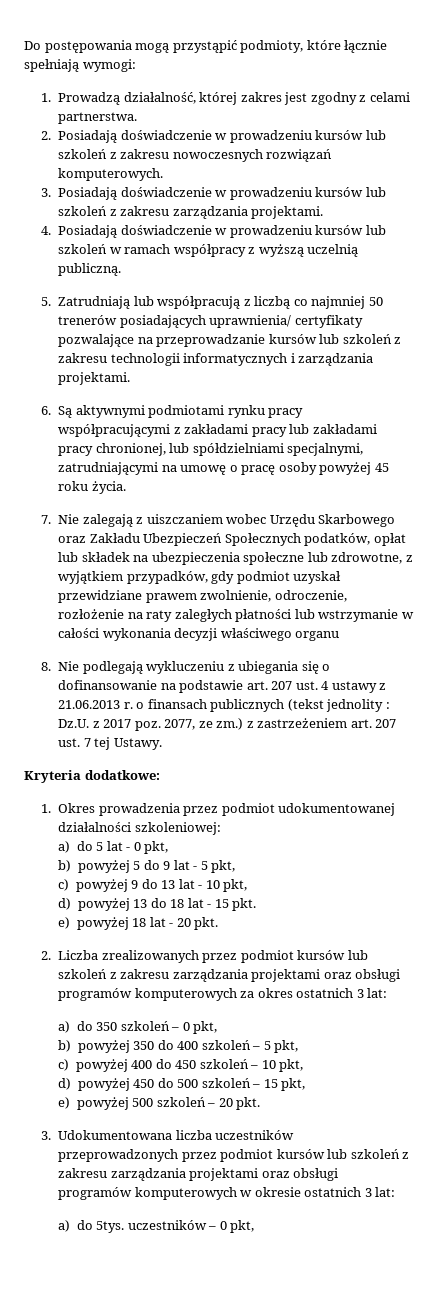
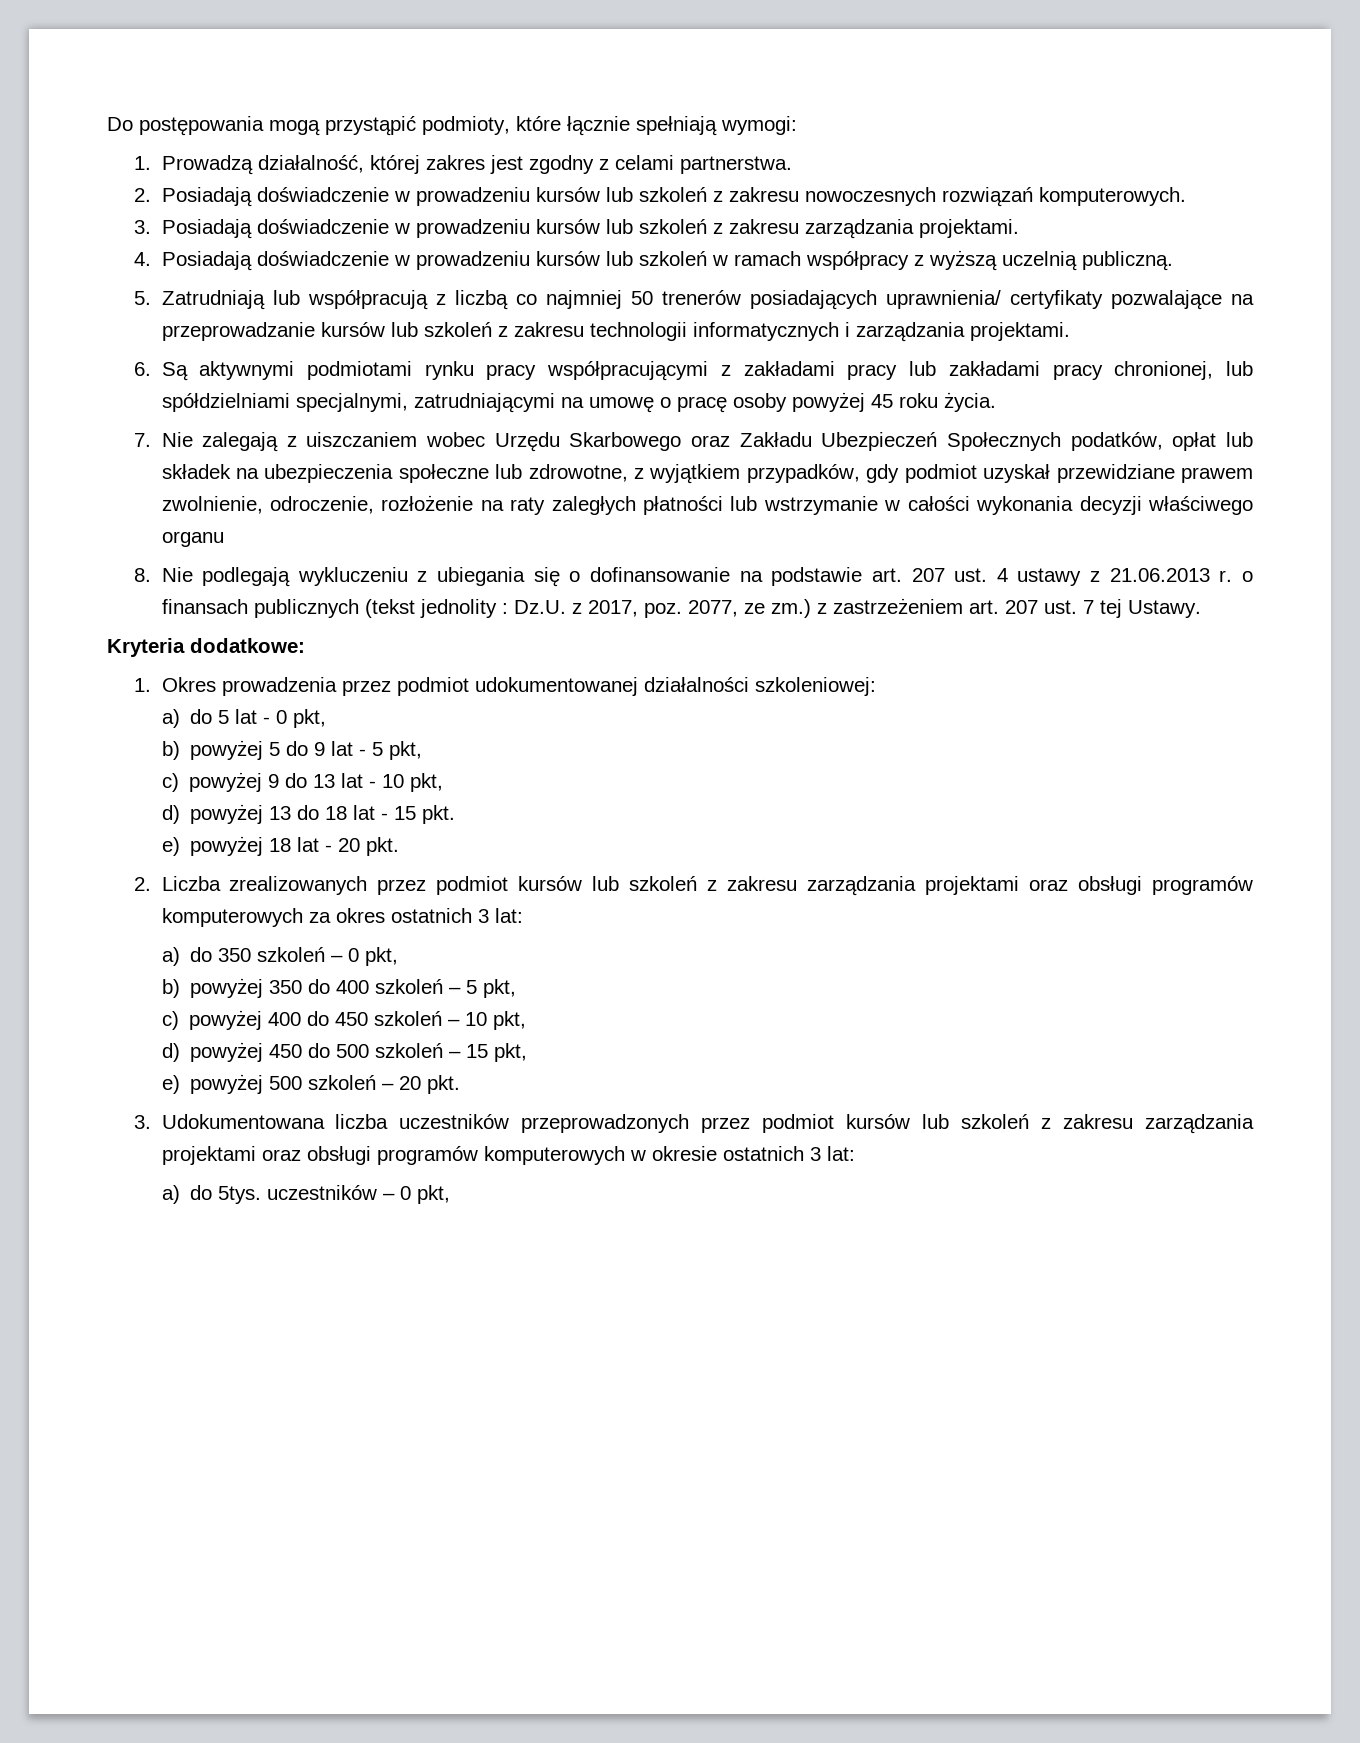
- 8. Nie podlegają wykluczeniu z ubiegania się o dofinansowanie na podstawie art. 207 ust. 4 ustawy z 21.06.2013 r. o finansach publicznych (tekst jednolity : Dz.U. z 2017 poz. 2077, ze zm.) z zastrzeżeniem art. 207 ust. 7 tej Ustawy.
+ 8. Nie podlegają wykluczeniu z ubiegania się o dofinansowanie na podstawie art. 207 ust. 4 ustawy z 21.06.2013 r. o finansach publicznych (tekst jednolity : Dz.U. z 2017, poz. 2077, ze zm.) z zastrzeżeniem art. 207 ust. 7 tej Ustawy.

